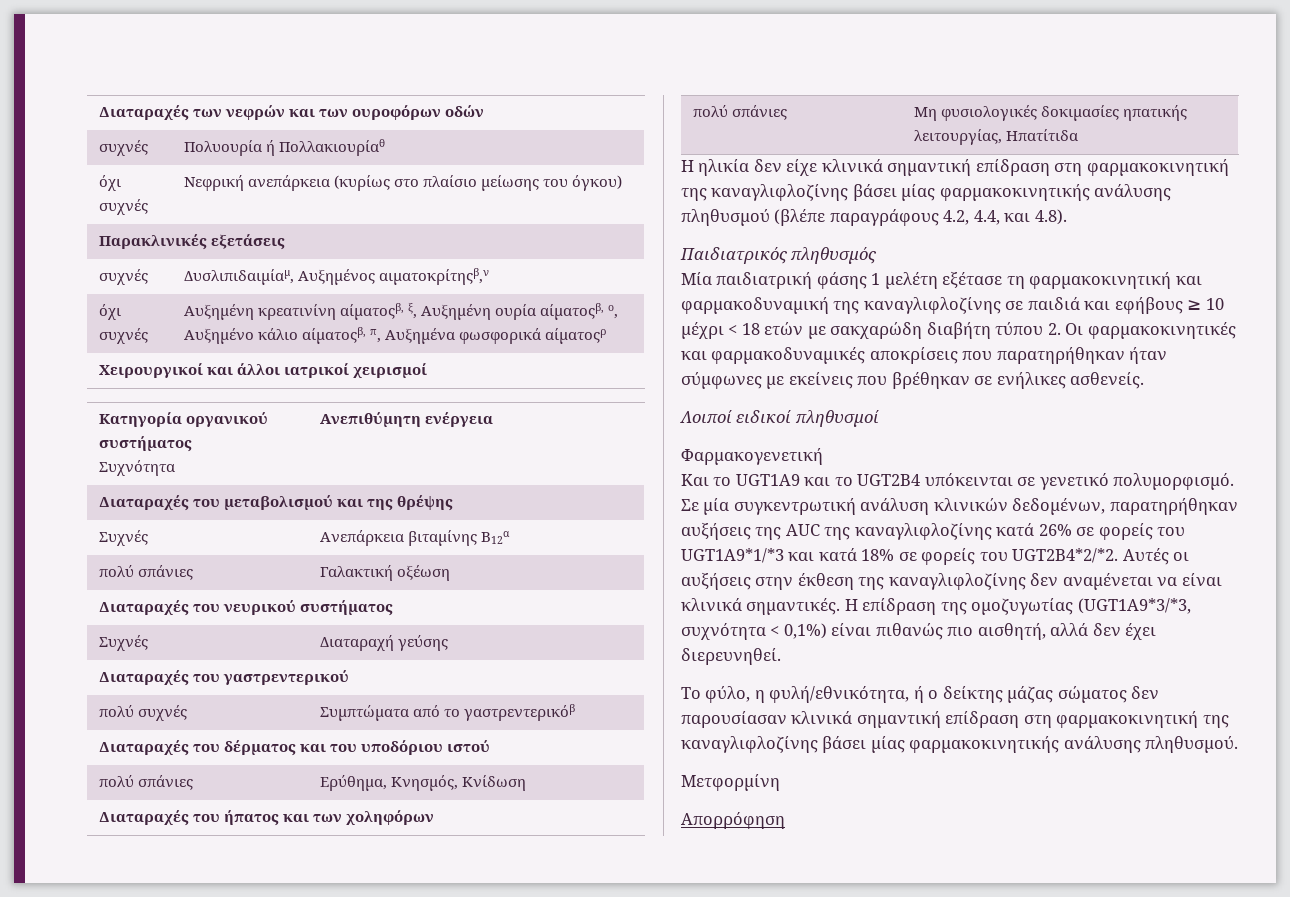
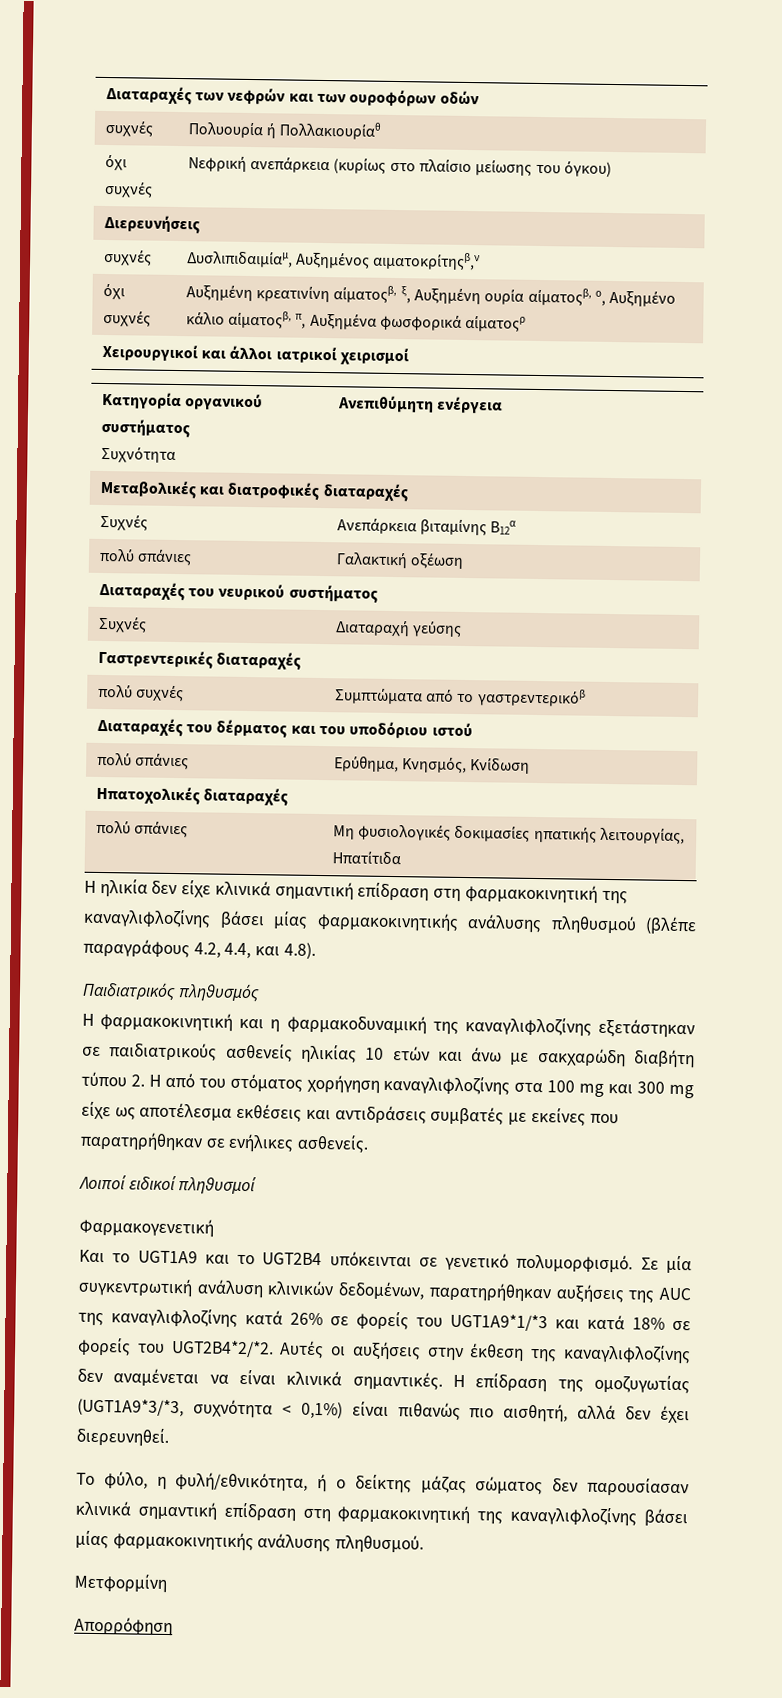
- Παρακλινικές εξετάσεις
+ Διερευνήσεις
- Διαταραχές του μεταβολισμού και της θρέψης
+ Μεταβολικές και διατροφικές διαταραχές
- Διαταραχές του γαστρεντερικού
+ Γαστρεντερικές διαταραχές
- Διαταραχές του ήπατος και των χοληφόρων
+ Ηπατοχολικές διαταραχές
- Μία παιδιατρική φάσης 1 μελέτη εξέτασε τη φαρμακοκινητική και φαρμακοδυναμική της καναγλιφλοζίνης σε παιδιά και εφήβους ≥ 10 μέχρι < 18 ετών με σακχαρώδη διαβήτη τύπου 2. Οι φαρμακοκινητικές και φαρμακοδυναμικές αποκρίσεις που παρατηρήθηκαν ήταν σύμφωνες με εκείνεις που βρέθηκαν σε ενήλικες ασθενείς.
+ Η φαρμακοκινητική και η φαρμακοδυναμική της καναγλιφλοζίνης εξετάστηκαν σε παιδιατρικούς ασθενείς ηλικίας 10 ετών και άνω με σακχαρώδη διαβήτη τύπου 2. Η από του στόματος χορήγηση καναγλιφλοζίνης στα 100 mg και 300 mg είχε ως αποτέλεσμα εκθέσεις και αντιδράσεις συμβατές με εκείνες που παρατηρήθηκαν σε ενήλικες ασθενείς.

